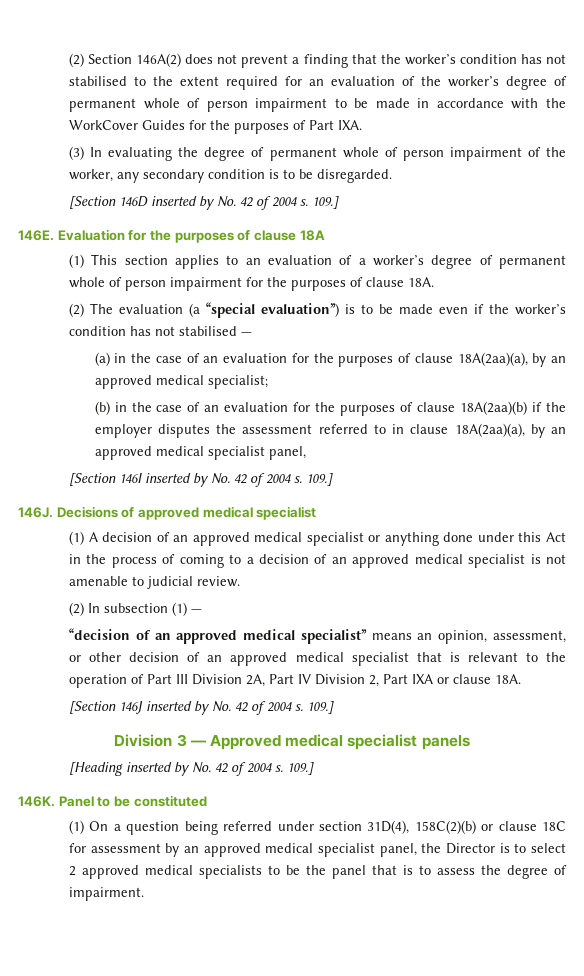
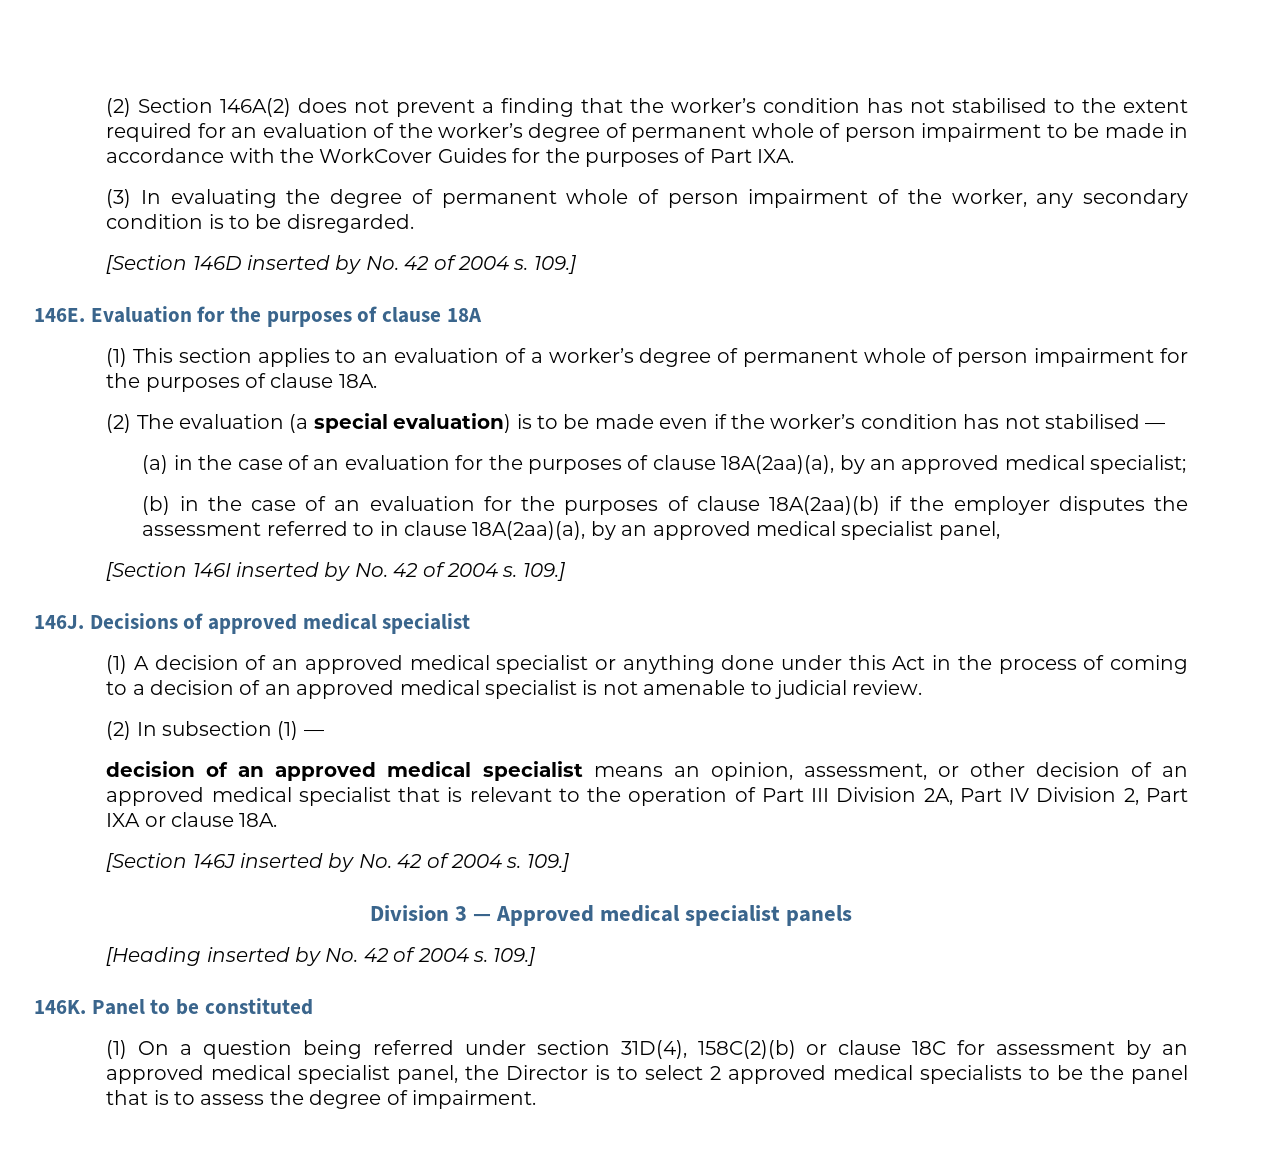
- (2) The evaluation (a “special evaluation”) is to be made even if the worker’s condition has not stabilised —
+ (2) The evaluation (a special evaluation) is to be made even if the worker’s condition has not stabilised —
- “decision of an approved medical specialist” means an opinion, assessment, or other decision of an approved medical specialist that is relevant to the operation of Part III Division 2A, Part IV Division 2, Part IXA or clause 18A.
+ decision of an approved medical specialist means an opinion, assessment, or other decision of an approved medical specialist that is relevant to the operation of Part III Division 2A, Part IV Division 2, Part IXA or clause 18A.

